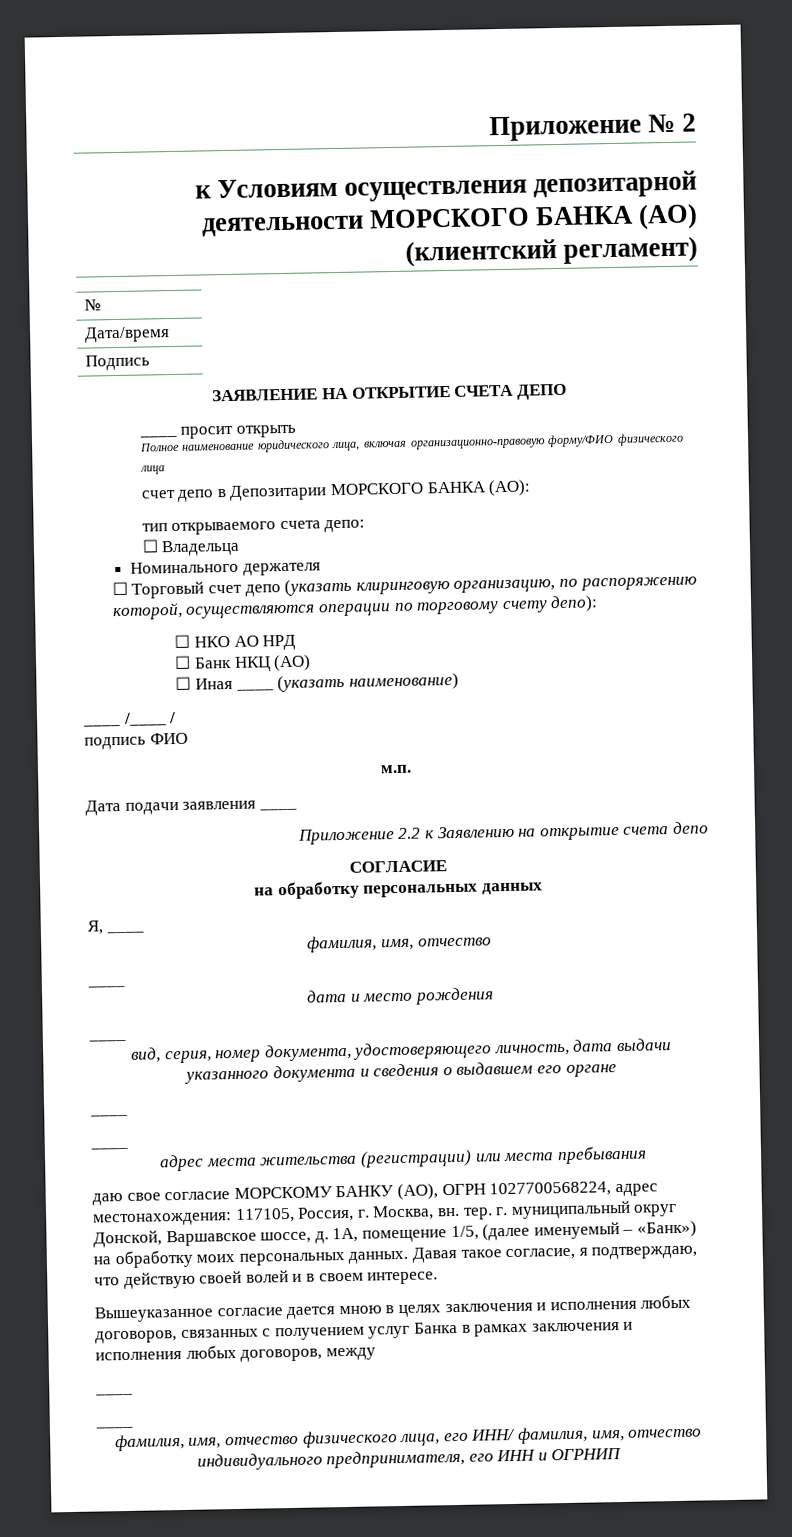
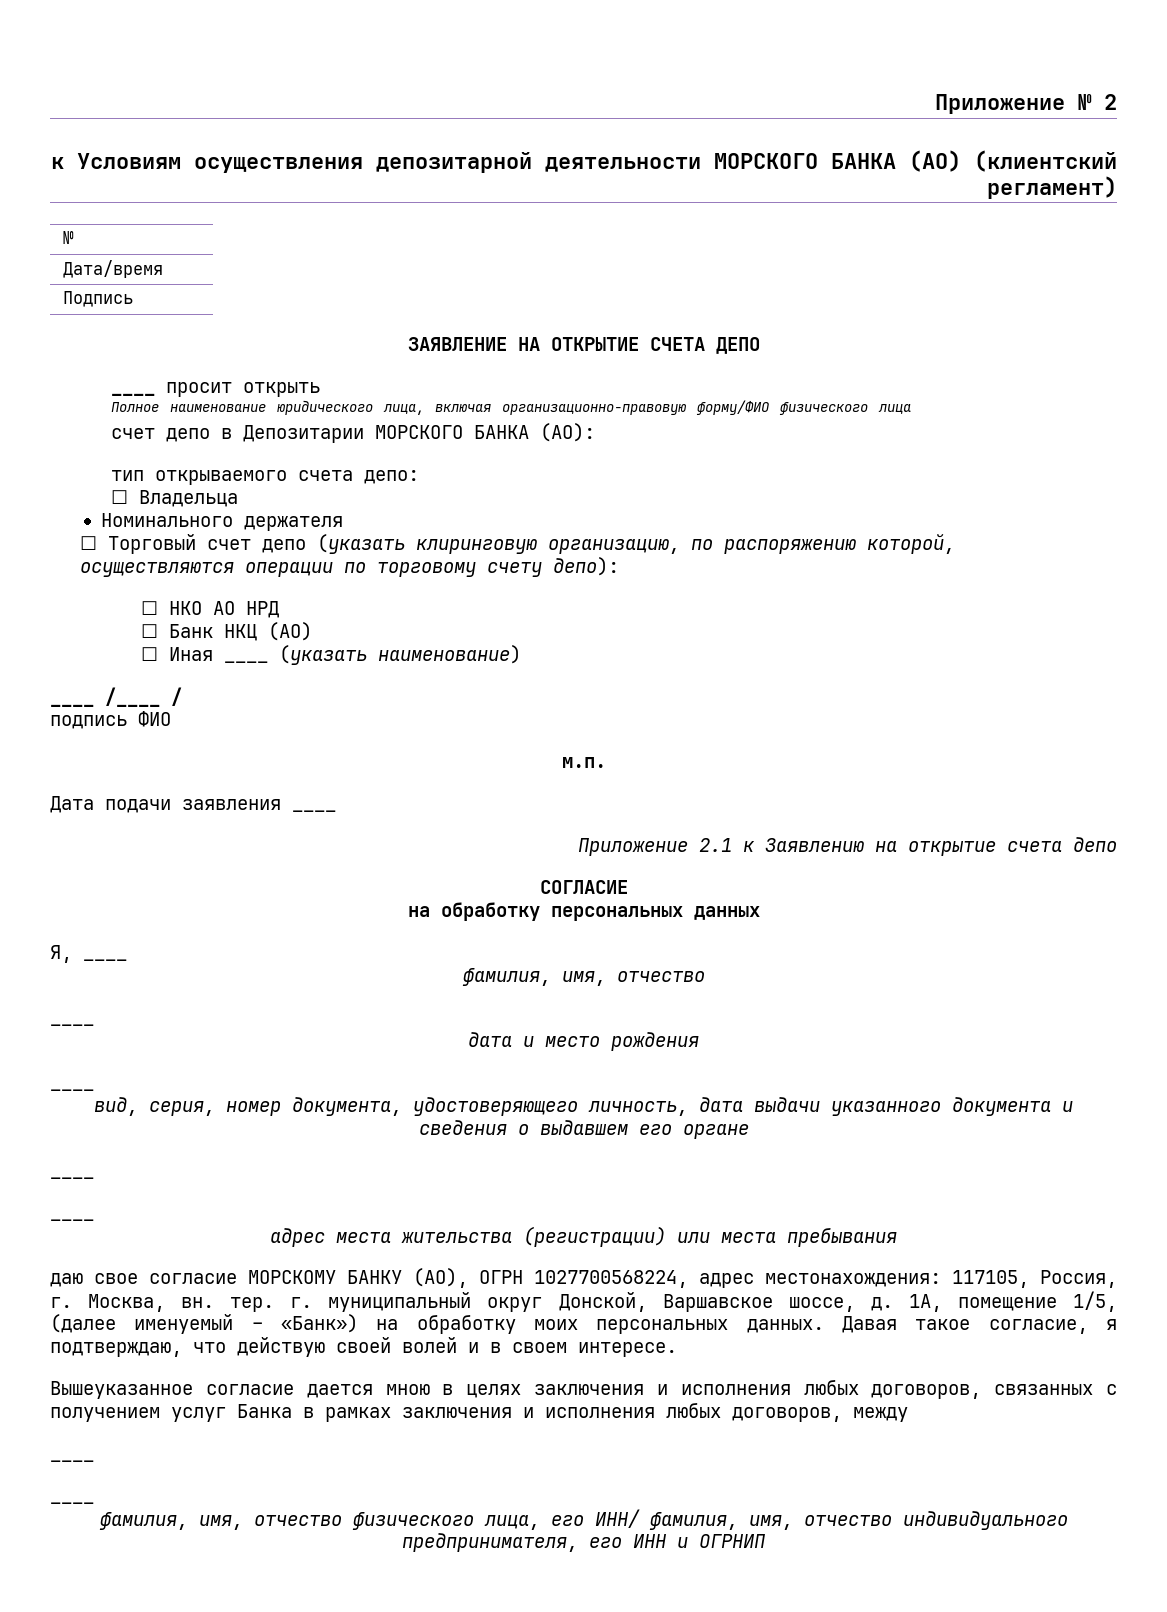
- Приложение 2.2 к Заявлению на открытие счета депо
+ Приложение 2.1 к Заявлению на открытие счета депо

